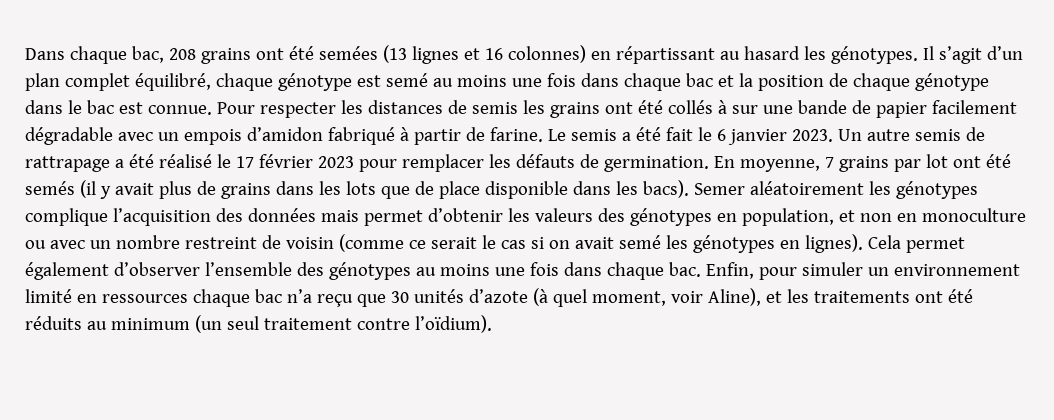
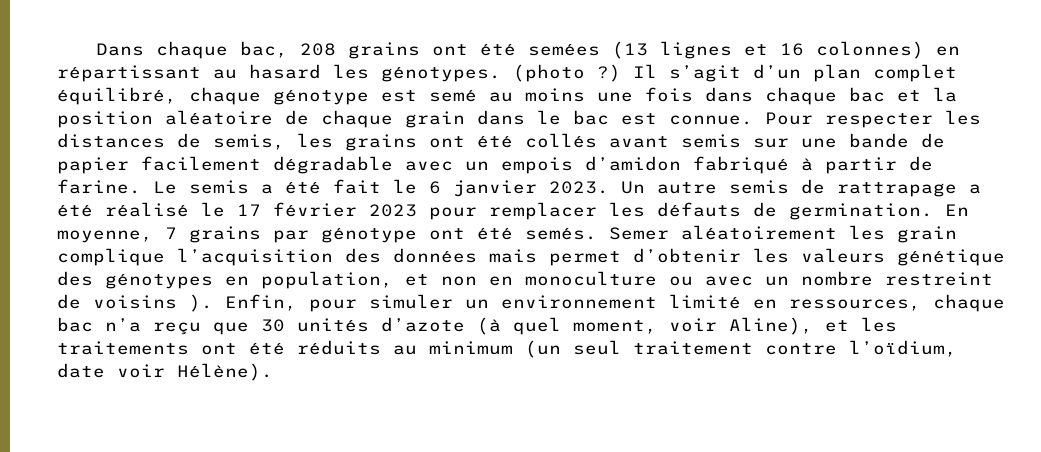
+ (photo ?)
- Il s’agit d’un plan complet équilibré, chaque génotype est semé au moins une fois dans chaque bac et la position de chaque génotype dans le bac est connue.
+ Il s’agit d’un plan complet équilibré, chaque génotype est semé au moins une fois dans chaque bac et la position aléatoire de chaque grain dans le bac est connue.
- Pour respecter les distances de semis les grains ont été collés à sur une bande de papier facilement dégradable avec un empois d’amidon fabriqué à partir de farine.
+ Pour respecter les distances de semis, les grains ont été collés avant semis sur une bande de papier facilement dégradable avec un empois d’amidon fabriqué à partir de farine.
- En moyenne, 7 grains par lot ont été semés (il y avait plus de grains dans les lots que de place disponible dans les bacs).
+ En moyenne, 7 grains par génotype ont été semés.
- Semer aléatoirement les génotypes complique l’acquisition des données mais permet d’obtenir les valeurs des génotypes en population, et non en monoculture ou avec un nombre restreint de voisin (comme ce serait le cas si on avait semé les génotypes en lignes). Cela permet également d’observer l’ensemble des génotypes au moins une fois dans chaque bac.
+ Semer aléatoirement les grain complique l’acquisition des données mais permet d’obtenir les valeurs génétique des génotypes en population, et non en monoculture ou avec un nombre restreint de voisins ).
- Enfin, pour simuler un environnement limité en ressources chaque bac n’a reçu que 30 unités d’azote (à quel moment, voir Aline), et les traitements ont été réduits au minimum (un seul traitement contre l’oïdium).
+ Enfin, pour simuler un environnement limité en ressources, chaque bac n’a reçu que 30 unités d’azote (à quel moment, voir Aline), et les traitements ont été réduits au minimum (un seul traitement contre l’oïdium, date voir Hélène).

